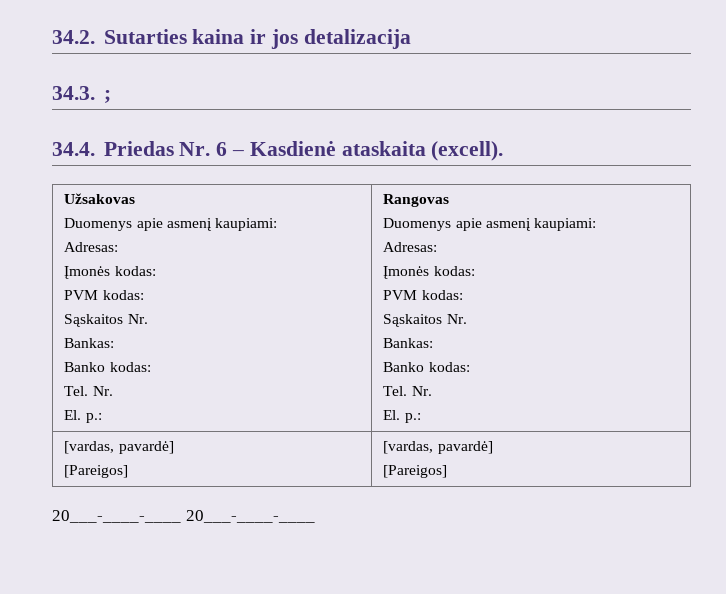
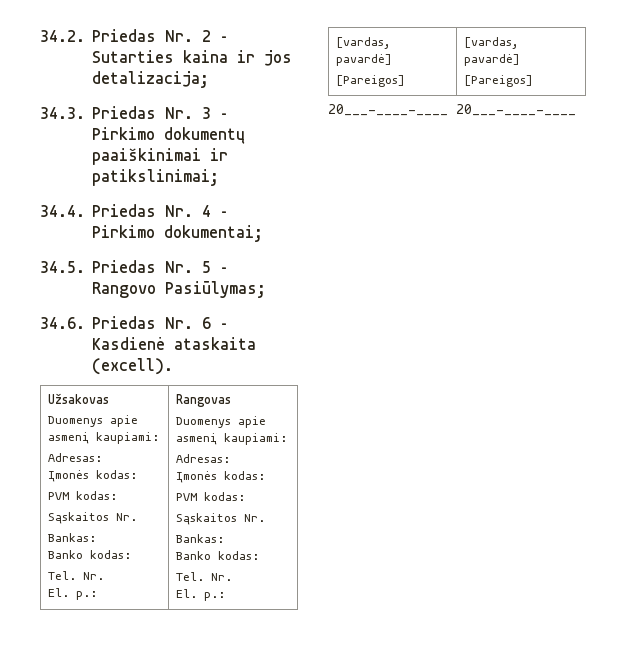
- 34.2. Sutarties kaina ir jos detalizacija
+ 34.2. Priedas Nr. 2 – Sutarties kaina ir jos detalizacija;
- 34.3. ;
- 34.4. Priedas Nr. 6 – Kasdienė ataskaita (excell).
+ 34.3. Priedas Nr. 3 – Pirkimo dokumentų paaiškinimai ir patikslinimai;
+ 34.4. Priedas Nr. 4 – Pirkimo dokumentai;
+ 34.5. Priedas Nr. 5 – Rangovo Pasiūlymas;
+ 34.6. Priedas Nr. 6 – Kasdienė ataskaita (excell).

